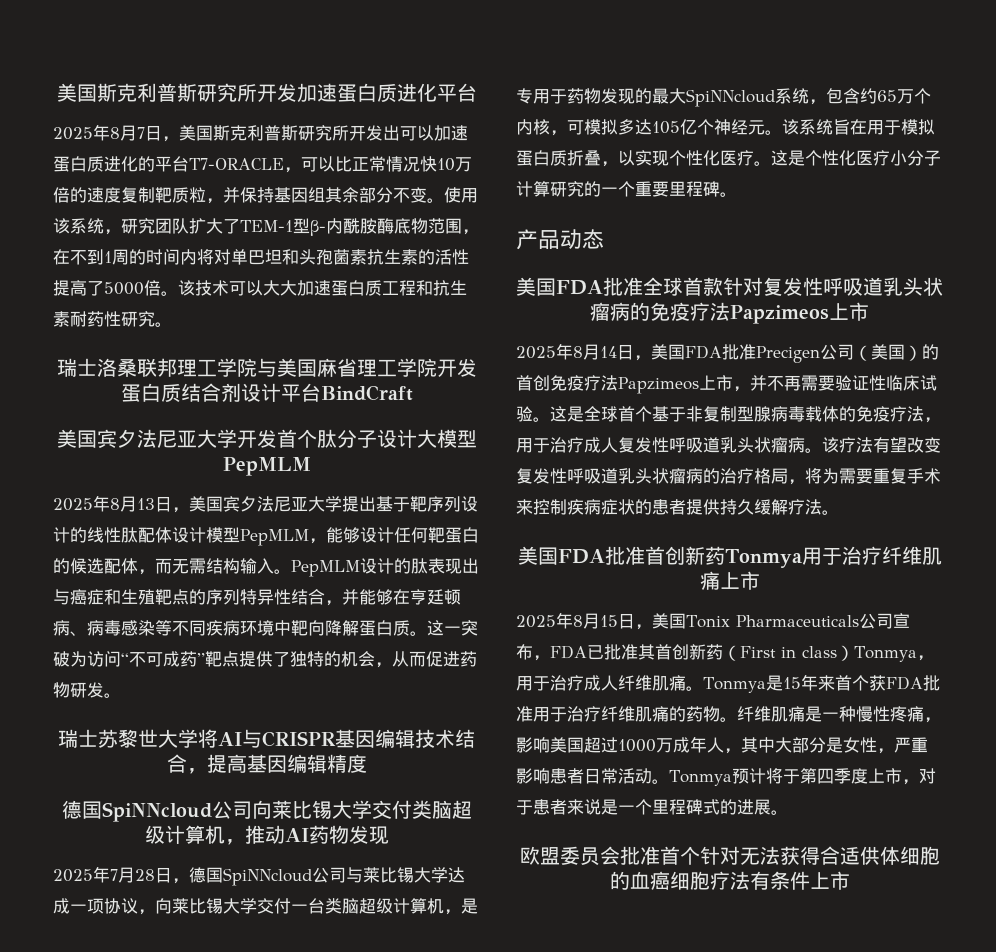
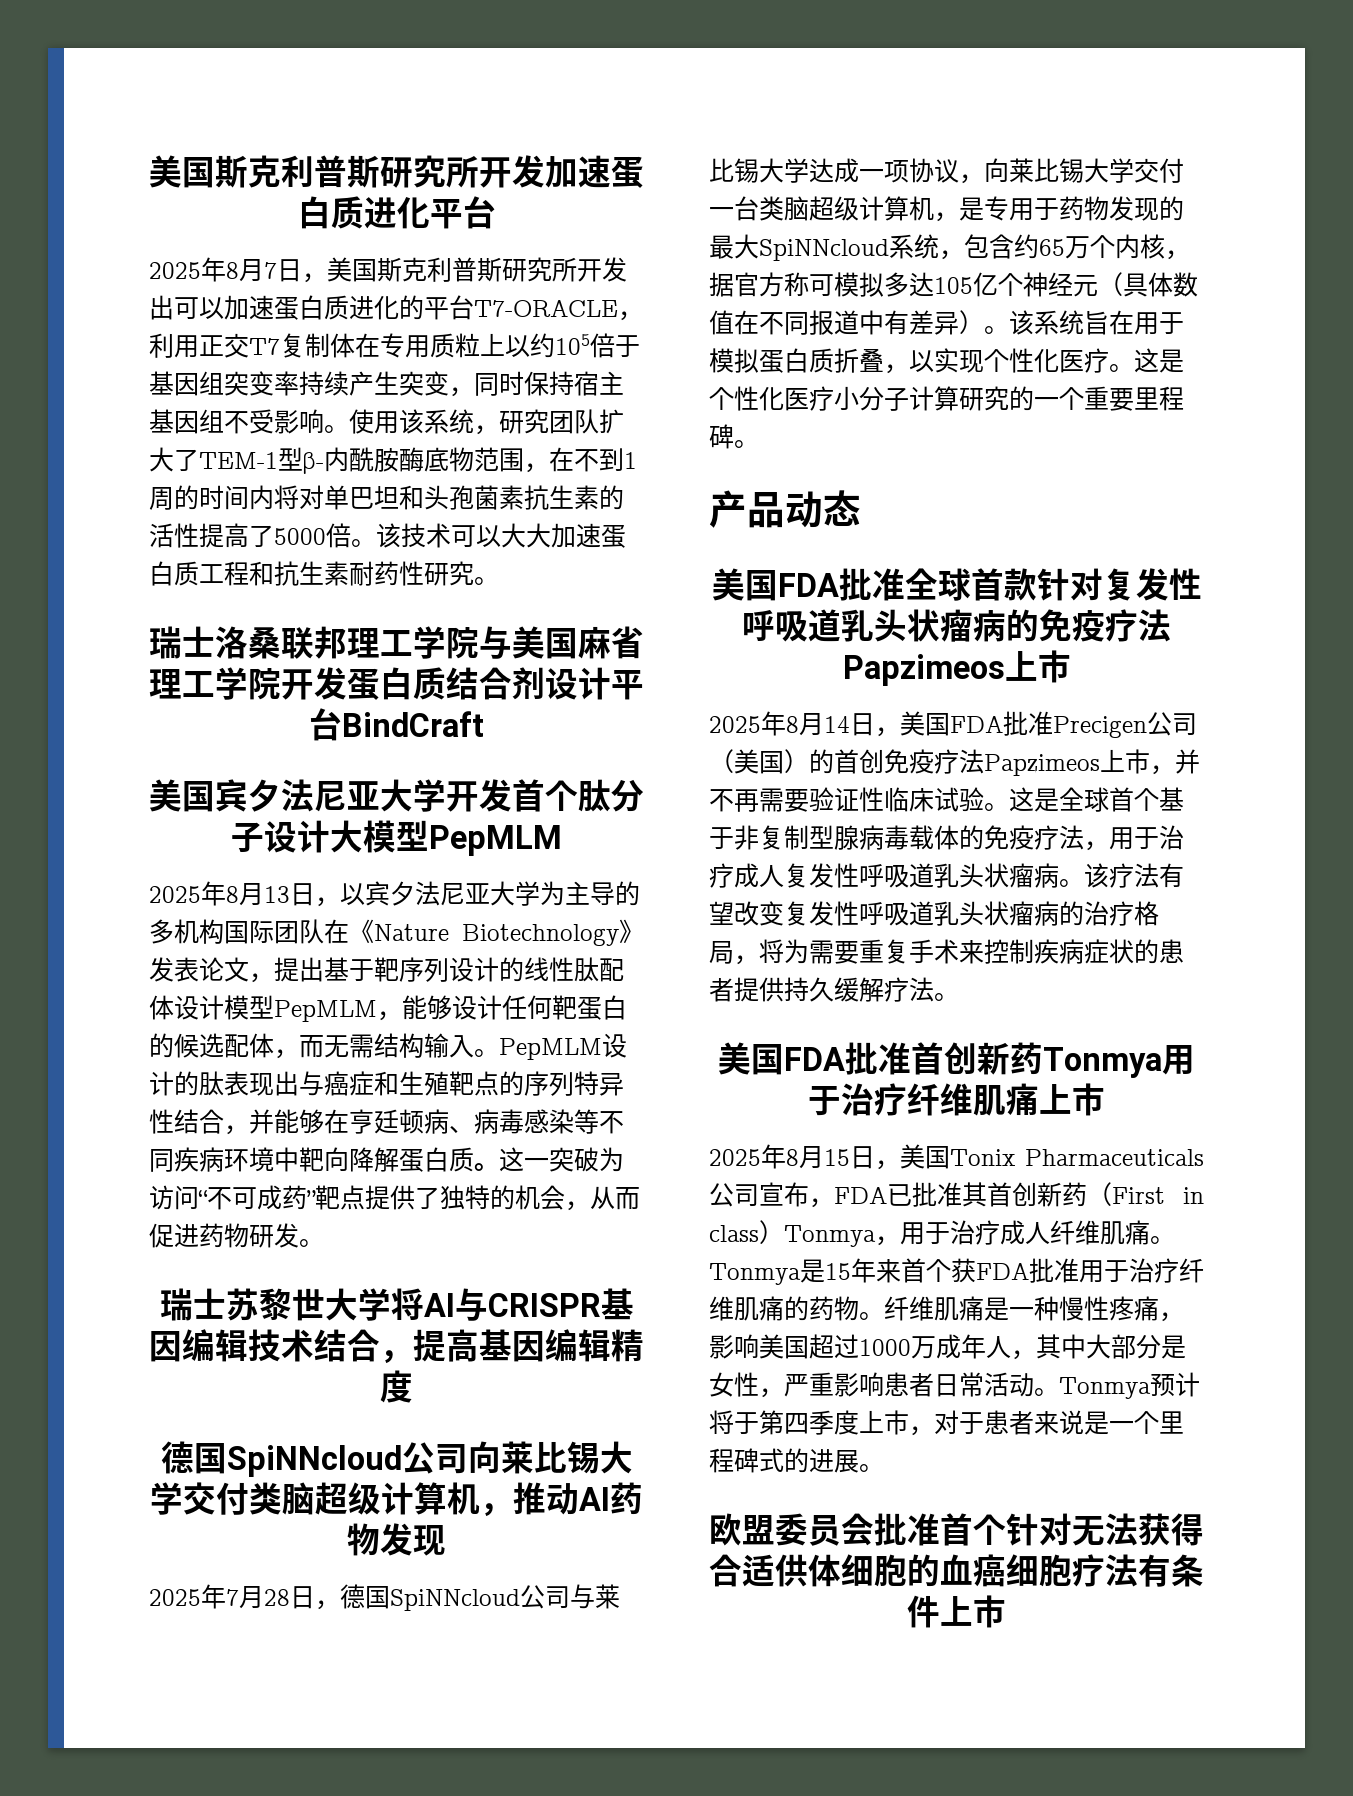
- 2025年8月7日，美国斯克利普斯研究所开发出可以加速蛋白质进化的平台T7-ORACLE，可以比正常情况快10万倍的速度复制靶质粒，并保持基因组其余部分不变。
+ 2025年8月7日，美国斯克利普斯研究所开发出可以加速蛋白质进化的平台T7-ORACLE，利用正交T7复制体在专用质粒上以约105倍于基因组突变率持续产生突变，同时保持宿主基因组不受影响。
- 2025年8月13日，美国宾夕法尼亚大学提出基于靶序列设计的线性肽配体设计模型PepMLM，能够设计任何靶蛋白的候选配体，而无需结构输入。
+ 2025年8月13日，以宾夕法尼亚大学为主导的多机构国际团队在《Nature Biotechnology》发表论文，提出基于靶序列设计的线性肽配体设计模型PepMLM，能够设计任何靶蛋白的候选配体，而无需结构输入。
- 2025年7月28日，德国SpiNNcloud公司与莱比锡大学达成一项协议，向莱比锡大学交付一台类脑超级计算机，是专用于药物发现的最大SpiNNcloud系统，包含约65万个内核，可模拟多达105亿个神经元。
+ 2025年7月28日，德国SpiNNcloud公司与莱比锡大学达成一项协议，向莱比锡大学交付一台类脑超级计算机，是专用于药物发现的最大SpiNNcloud系统，包含约65万个内核，据官方称可模拟多达105亿个神经元（具体数值在不同报道中有差异）。

